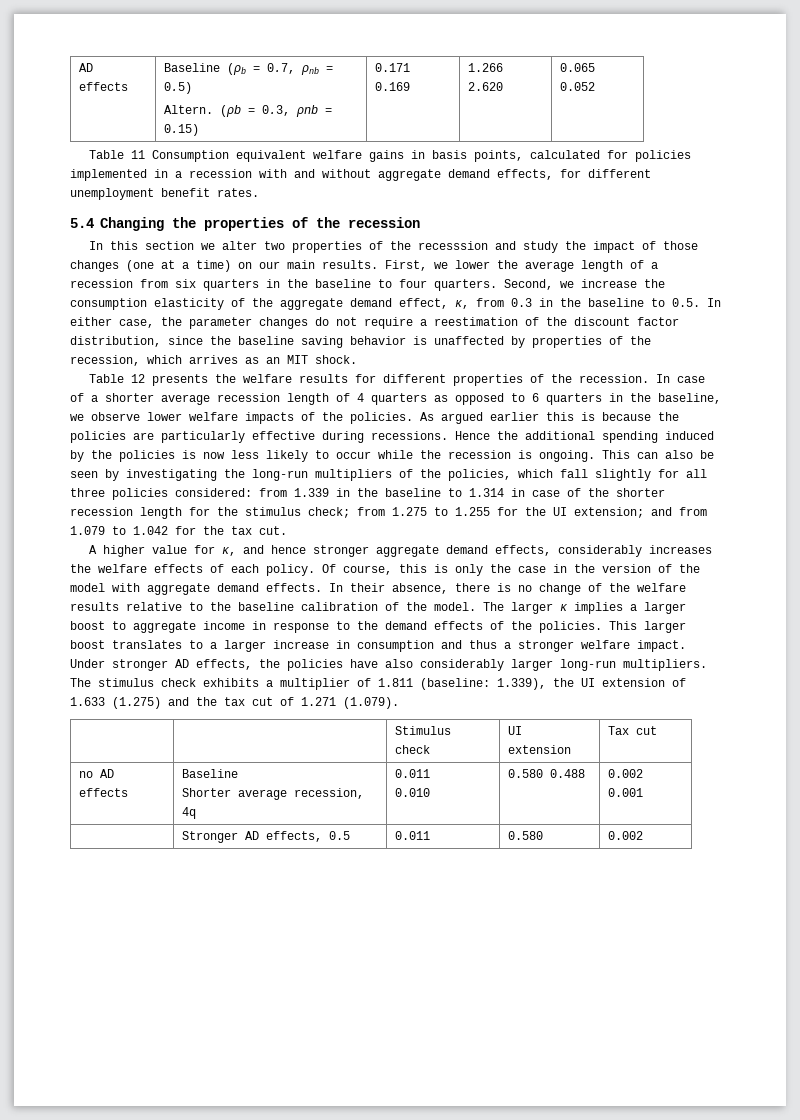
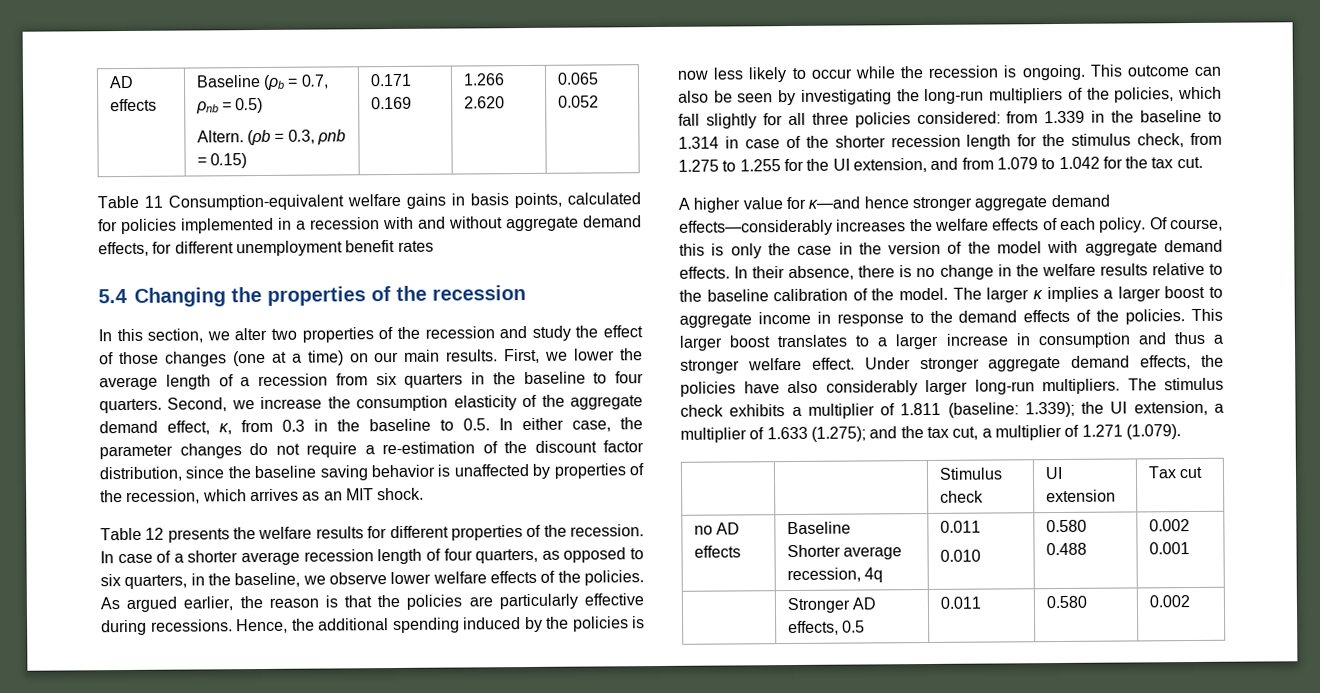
- Table 11 Consumption equivalent welfare gains in basis points, calculated for policies implemented in a recession with and without aggregate demand effects, for different unemployment benefit rates.
+ Table 11 Consumption-equivalent welfare gains in basis points, calculated for policies implemented in a recession with and without aggregate demand effects, for different unemployment benefit rates
- In this section we alter two properties of the recesssion and study the impact of those changes (one at a time) on our main results.
+ In this section, we alter two properties of the recession and study the effect of those changes (one at a time) on our main results.
- Second, we increase the consumption elasticity of the aggregate demand effect, κ, from 0.3 in the baseline to 0.5. In either case, the parameter changes do not require a reestimation of the discount factor distribution, since the baseline saving behavior is unaffected by properties of the recession, which arrives as an MIT shock.
+ Second, we increase the consumption elasticity of the aggregate demand effect, κ, from 0.3 in the baseline to 0.5. In either case, the parameter changes do not require a re-estimation of the discount factor distribution, since the baseline saving behavior is unaffected by properties of the recession, which arrives as an MIT shock.
- In case of a shorter average recession length of 4 quarters as opposed to 6 quarters in the baseline, we observe lower welfare impacts of the policies.
+ In case of a shorter average recession length of four quarters, as opposed to six quarters, in the baseline, we observe lower welfare effects of the policies.
- As argued earlier this is because the policies are particularly effective during recessions.
+ As argued earlier, the reason is that the policies are particularly effective during recessions.
- Hence the additional spending induced by the policies is now less likely to occur while the recession is ongoing.
+ Hence, the additional spending induced by the policies is now less likely to occur while the recession is ongoing.
- This can also be seen by investigating the long-run multipliers of the policies, which fall slightly for all three policies considered: from 1.339 in the baseline to 1.314 in case of the shorter recession length for the stimulus check; from 1.275 to 1.255 for the UI extension; and from 1.079 to 1.042 for the tax cut.
+ This outcome can also be seen by investigating the long-run multipliers of the policies, which fall slightly for all three policies considered: from 1.339 in the baseline to 1.314 in case of the shorter recession length for the stimulus check, from 1.275 to 1.255 for the UI extension, and from 1.079 to 1.042 for the tax cut.
- A higher value for κ, and hence stronger aggregate demand effects, considerably increases the welfare effects of each policy.
+ A higher value for κ—and hence stronger aggregate demand effects—considerably increases the welfare effects of each policy.
- In their absence, there is no change of the welfare results relative to the baseline calibration of the model.
+ In their absence, there is no change in the welfare results relative to the baseline calibration of the model.
- This larger boost translates to a larger increase in consumption and thus a stronger welfare impact.
+ This larger boost translates to a larger increase in consumption and thus a stronger welfare effect.
- Under stronger AD effects, the policies have also considerably larger long-run multipliers.
+ Under stronger aggregate demand effects, the policies have also considerably larger long-run multipliers.
- The stimulus check exhibits a multiplier of 1.811 (baseline: 1.339), the UI extension of 1.633 (1.275) and the tax cut of 1.271 (1.079).
+ The stimulus check exhibits a multiplier of 1.811 (baseline: 1.339); the UI extension, a multiplier of 1.633 (1.275); and the tax cut, a multiplier of 1.271 (1.079).

